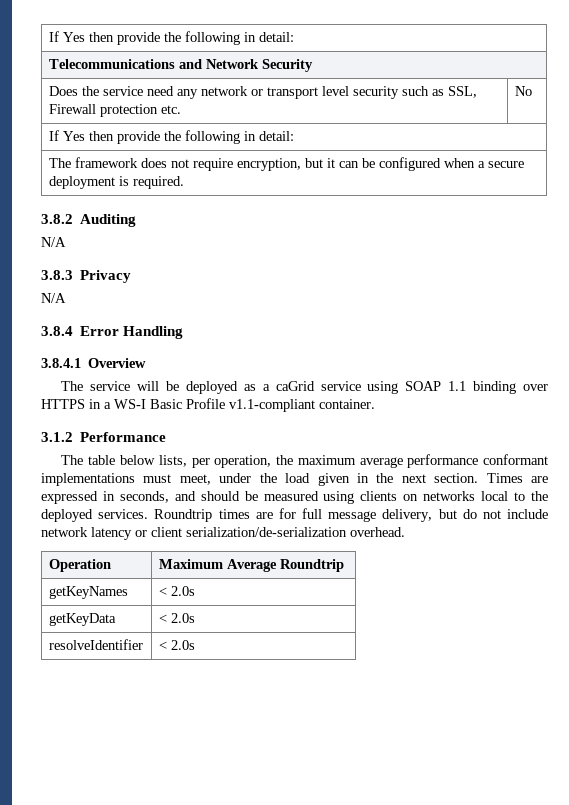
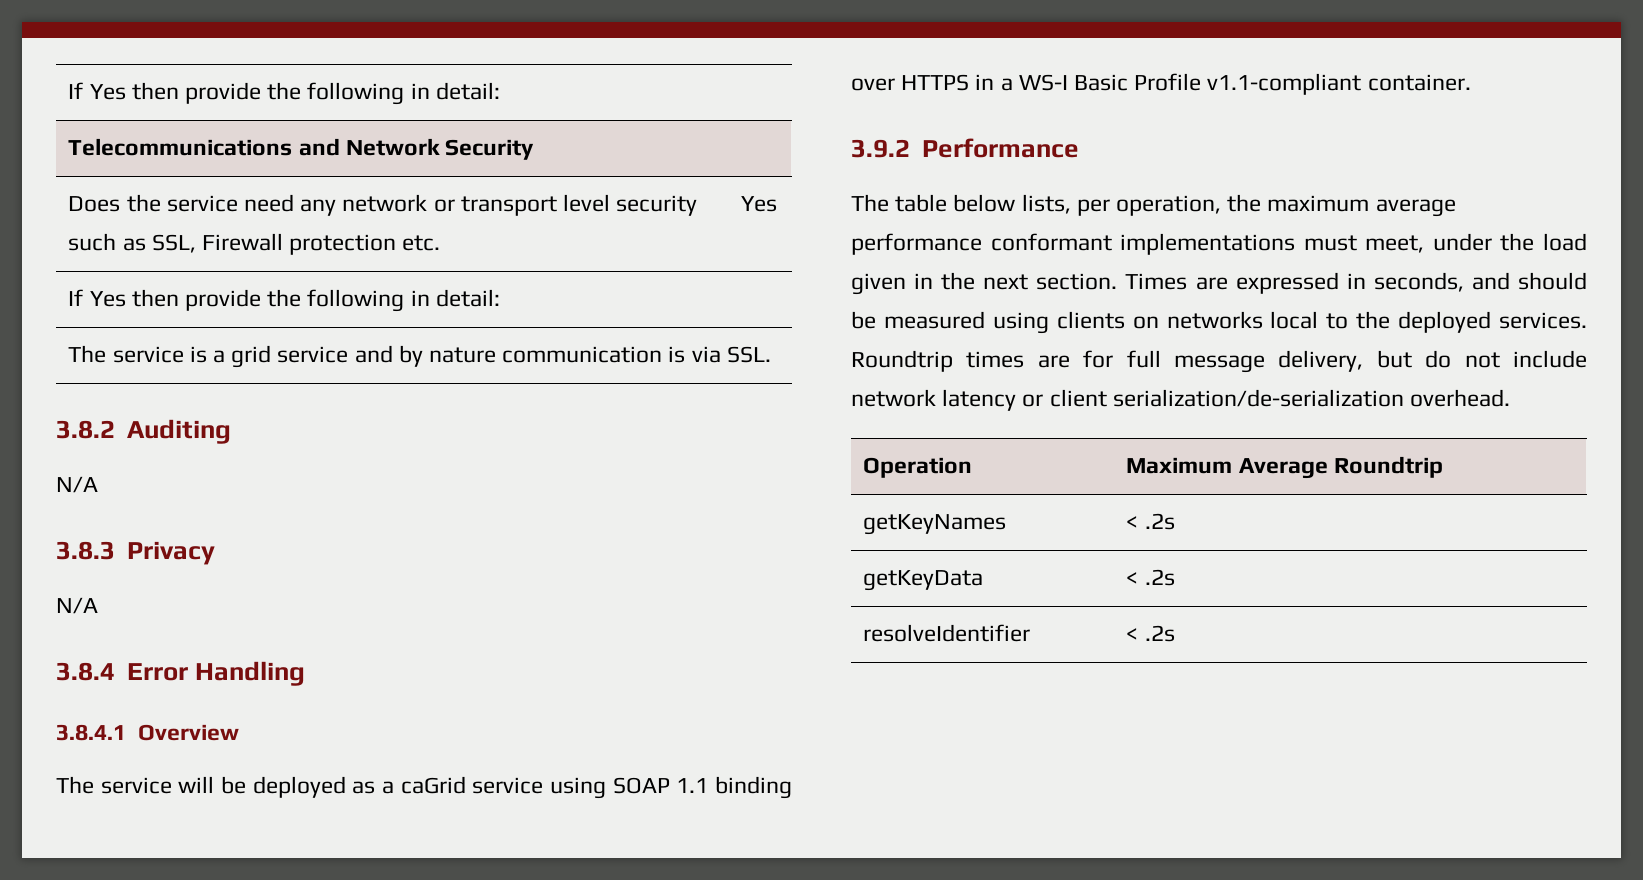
- Does the service need any network or transport level security such as SSL, Firewall protection etc. | No
+ Does the service need any network or transport level security such as SSL, Firewall protection etc. | Yes
- The framework does not require encryption, but it can be configured when a secure deployment is required.
+ The service is a grid service and by nature communication is via SSL.
- 3.1.2 Performance
+ 3.9.2 Performance
- getKeyNames | < 2.0s
+ getKeyNames | < .2s
- getKeyData | < 2.0s
+ getKeyData | < .2s
- resolveIdentifier | < 2.0s
+ resolveIdentifier | < .2s

